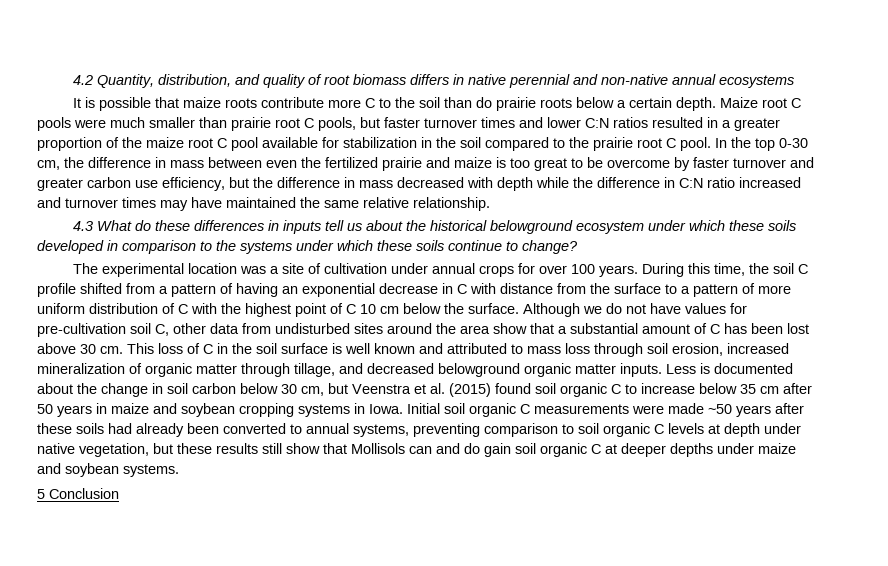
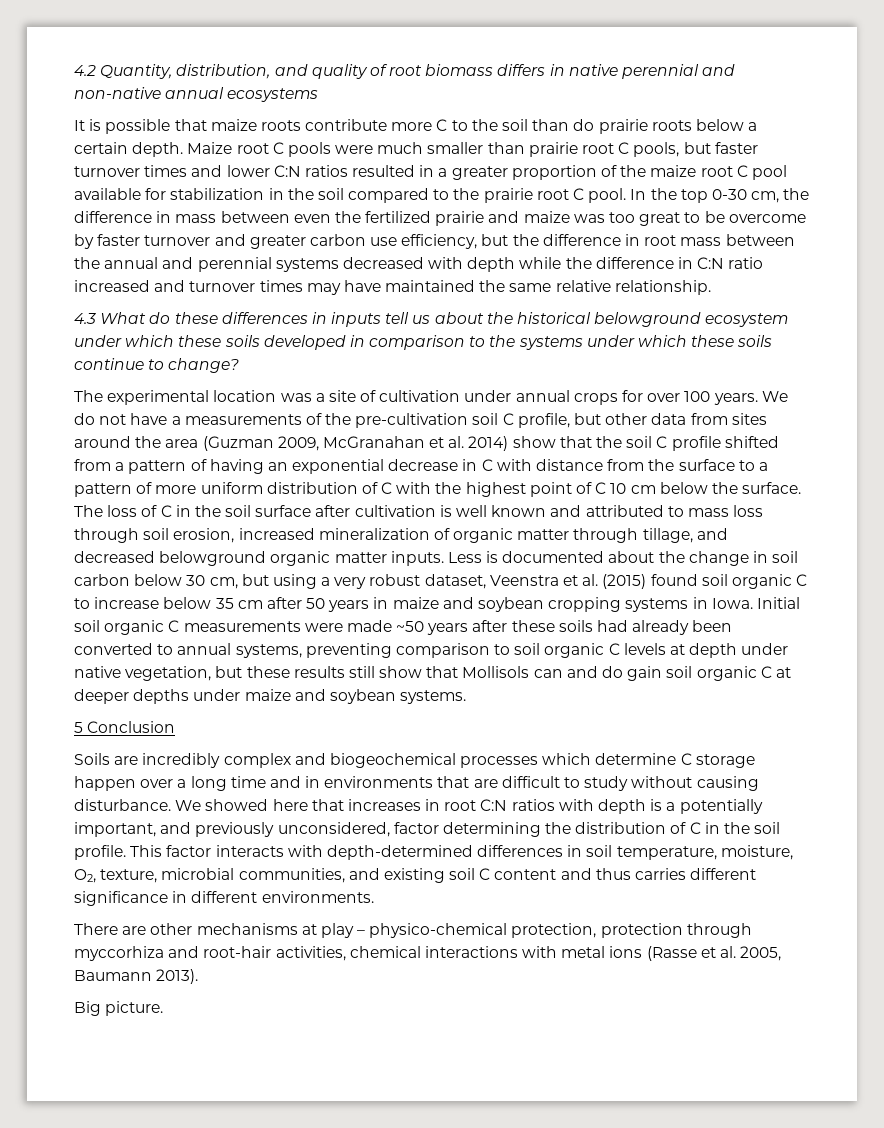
- In the top 0-30 cm, the difference in mass between even the fertilized prairie and maize is too great to be overcome by faster turnover and greater carbon use efficiency, but the difference in mass decreased with depth while the difference in C:N ratio increased and turnover times may have maintained the same relative relationship.
+ In the top 0-30 cm, the difference in mass between even the fertilized prairie and maize was too great to be overcome by faster turnover and greater carbon use efficiency, but the difference in root mass between the annual and perennial systems decreased with depth while the difference in C:N ratio increased and turnover times may have maintained the same relative relationship.
- During this time, the soil C profile shifted from a pattern of having an exponential decrease in C with distance from the surface to a pattern of more uniform distribution of C with the highest point of C 10 cm below the surface.
+ We do not have a measurements of the pre-cultivation soil C profile, but other data from sites around the area (Guzman 2009, McGranahan et al. 2014) show that the soil C profile shifted from a pattern of having an exponential decrease in C with distance from the surface to a pattern of more uniform distribution of C with the highest point of C 10 cm below the surface.
- Although we do not have values for pre-cultivation soil C, other data from undisturbed sites around the area show that a substantial amount of C has been lost above 30 cm. This loss of C in the soil surface is well known and attributed to mass loss through soil erosion, increased mineralization of organic matter through tillage, and decreased belowground organic matter inputs.
+ The loss of C in the soil surface after cultivation is well known and attributed to mass loss through soil erosion, increased mineralization of organic matter through tillage, and decreased belowground organic matter inputs.
- Less is documented about the change in soil carbon below 30 cm, but Veenstra et al. (2015) found soil organic C to increase below 35 cm after 50 years in maize and soybean cropping systems in Iowa.
+ Less is documented about the change in soil carbon below 30 cm, but using a very robust dataset, Veenstra et al. (2015) found soil organic C to increase below 35 cm after 50 years in maize and soybean cropping systems in Iowa.
+ Soils are incredibly complex and biogeochemical processes which determine C storage happen over a long time and in environments that are difficult to study without causing disturbance. We showed here that increases in root C:N ratios with depth is a potentially important, and previously unconsidered, factor determining the distribution of C in the soil profile. This factor interacts with depth-determined differences in soil temperature, moisture, O2, texture, microbial communities, and existing soil C content and thus carries different significance in different environments.
+ There are other mechanisms at play – physico-chemical protection, protection through myccorhiza and root-hair activities, chemical interactions with metal ions (Rasse et al. 2005, Baumann 2013).
+ Big picture.

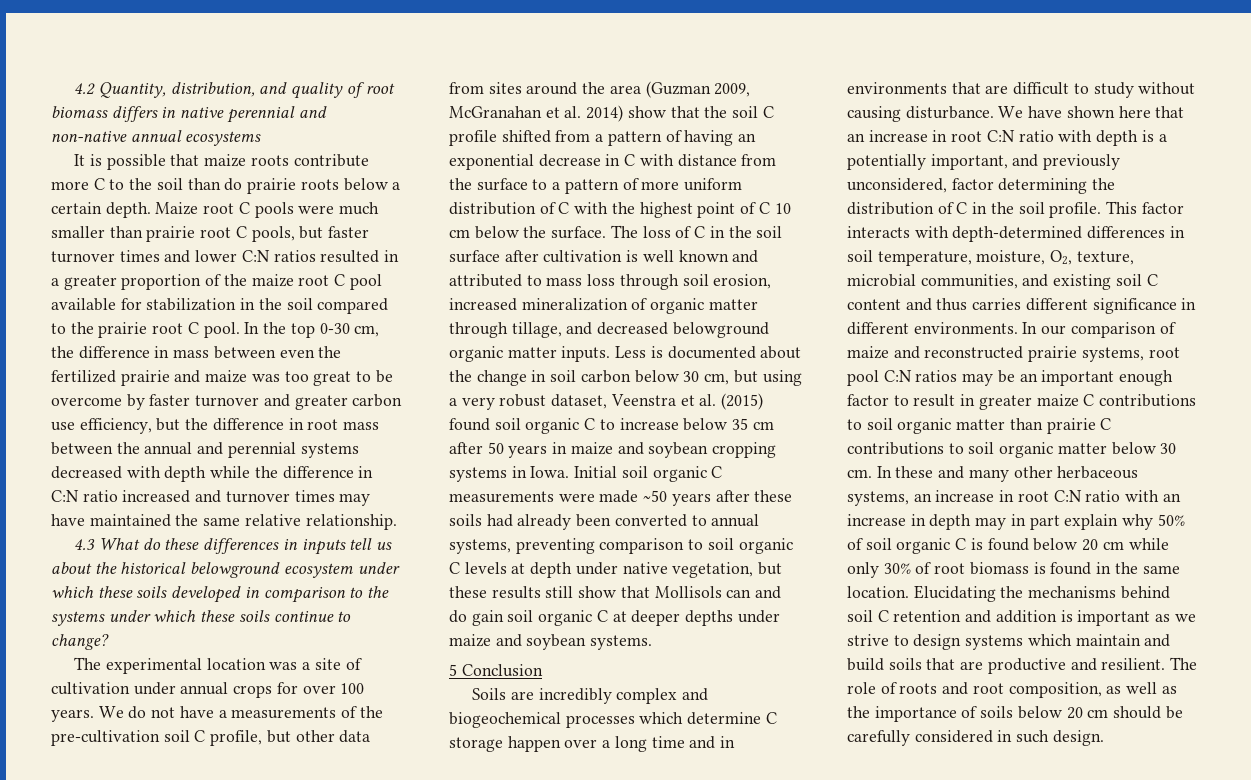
- We showed here that increases in root C:N ratios with depth is a potentially important, and previously unconsidered, factor determining the distribution of C in the soil profile.
+ We have shown here that an increase in root C:N ratio with depth is a potentially important, and previously unconsidered, factor determining the distribution of C in the soil profile.
- This factor interacts with depth-determined differences in soil temperature, moisture, O2, texture, microbial communities, and existing soil C content and thus carries different significance in different environments.
- There are other mechanisms at play – physico-chemical protection, protection through myccorhiza and root-hair activities, chemical interactions with metal ions (Rasse et al. 2005, Baumann 2013).
- Big picture.
+ This factor interacts with depth-determined differences in soil temperature, moisture, O2, texture, microbial communities, and existing soil C content and thus carries different significance in different environments. In our comparison of maize and reconstructed prairie systems, root pool C:N ratios may be an important enough factor to result in greater maize C contributions to soil organic matter than prairie C contributions to soil organic matter below 30 cm. In these and many other herbaceous systems, an increase in root C:N ratio with an increase in depth may in part explain why 50% of soil organic C is found below 20 cm while only 30% of root biomass is found in the same location. Elucidating the mechanisms behind soil C retention and addition is important as we strive to design systems which maintain and build soils that are productive and resilient. The role of roots and root composition, as well as the importance of soils below 20 cm should be carefully considered in such design.

